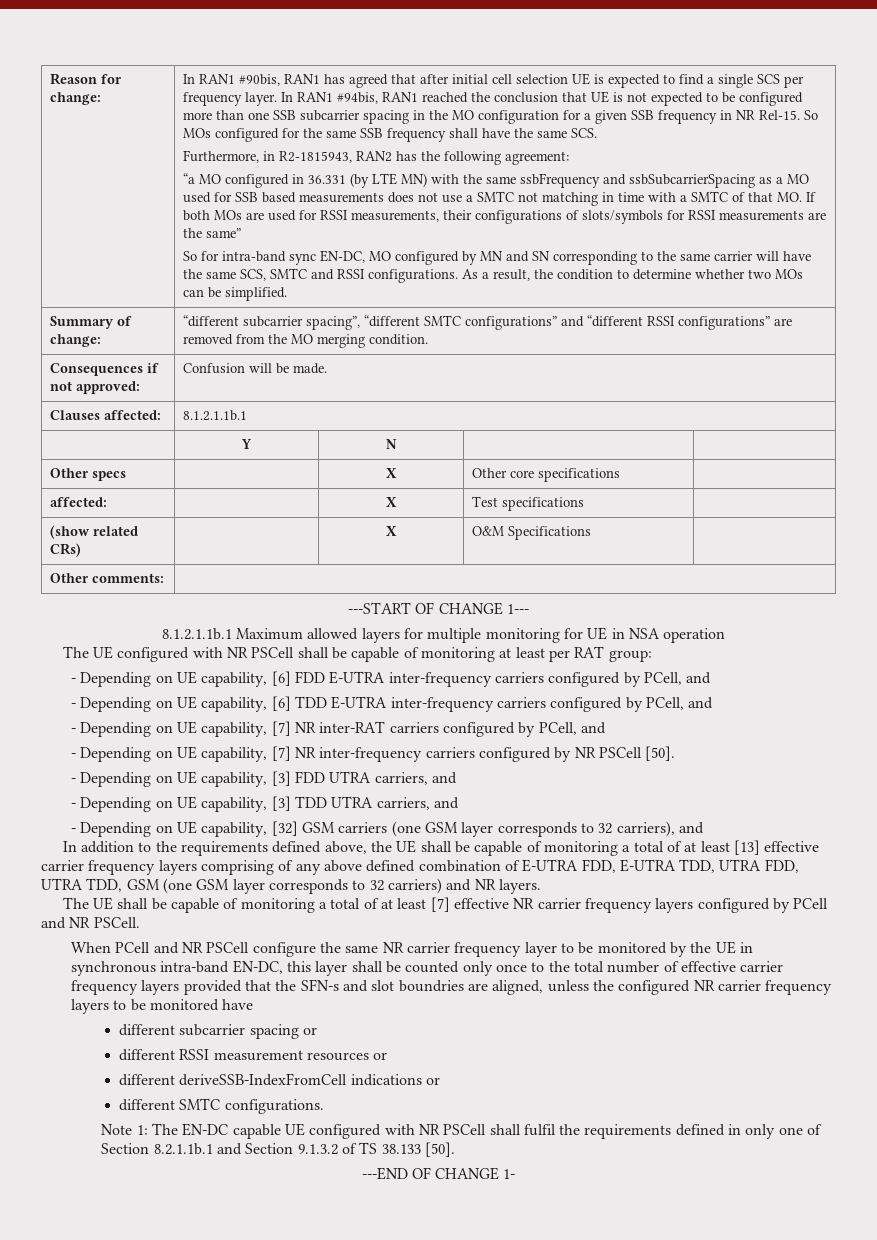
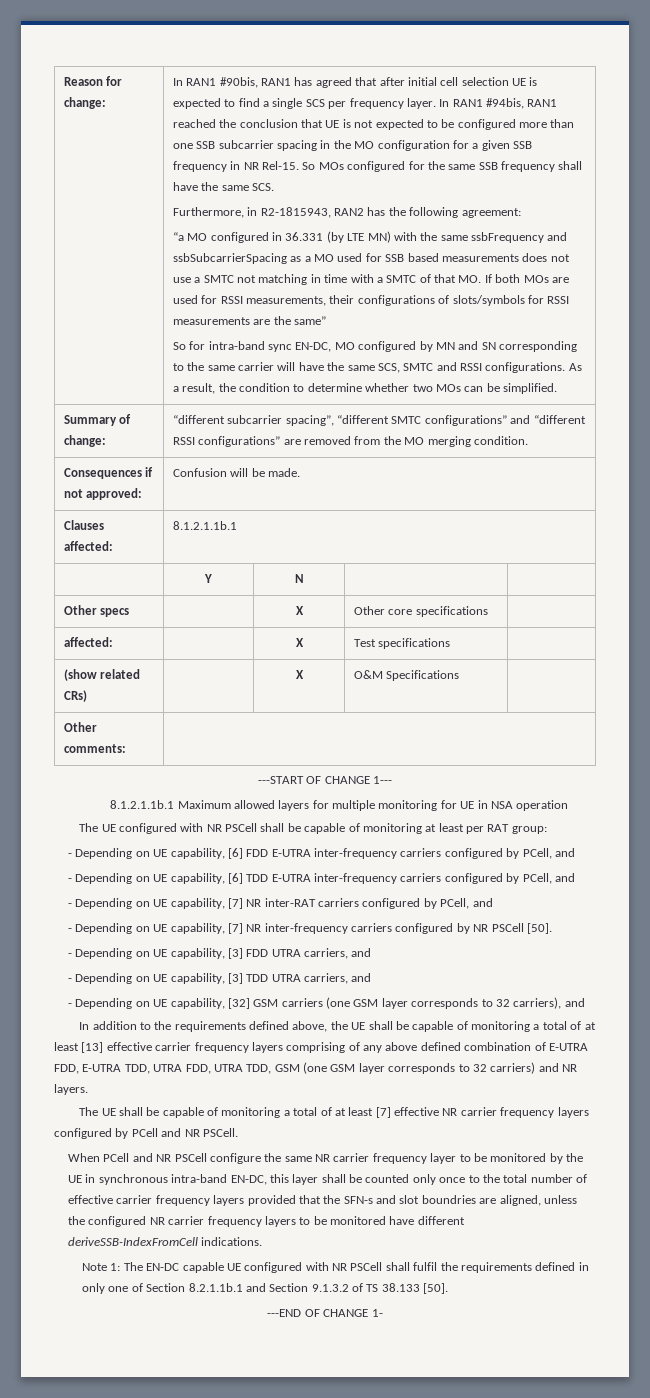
- When PCell and NR PSCell configure the same NR carrier frequency layer to be monitored by the UE in synchronous intra-band EN-DC, this layer shall be counted only once to the total number of effective carrier frequency layers provided that the SFN-s and slot boundries are aligned, unless the configured NR carrier frequency layers to be monitored have
- different subcarrier spacing or
- different RSSI measurement resources or
- different deriveSSB-IndexFromCell indications or
- different SMTC configurations.
+ When PCell and NR PSCell configure the same NR carrier frequency layer to be monitored by the UE in synchronous intra-band EN-DC, this layer shall be counted only once to the total number of effective carrier frequency layers provided that the SFN-s and slot boundries are aligned, unless the configured NR carrier frequency layers to be monitored have different deriveSSB-IndexFromCell indications.

